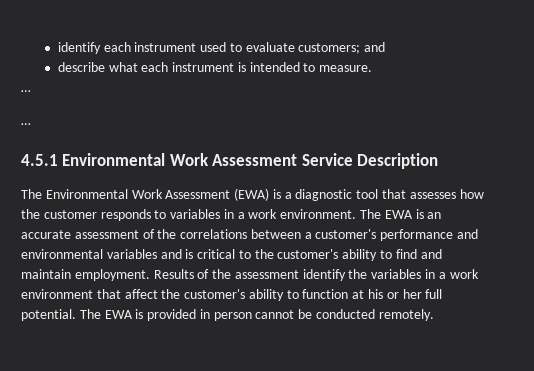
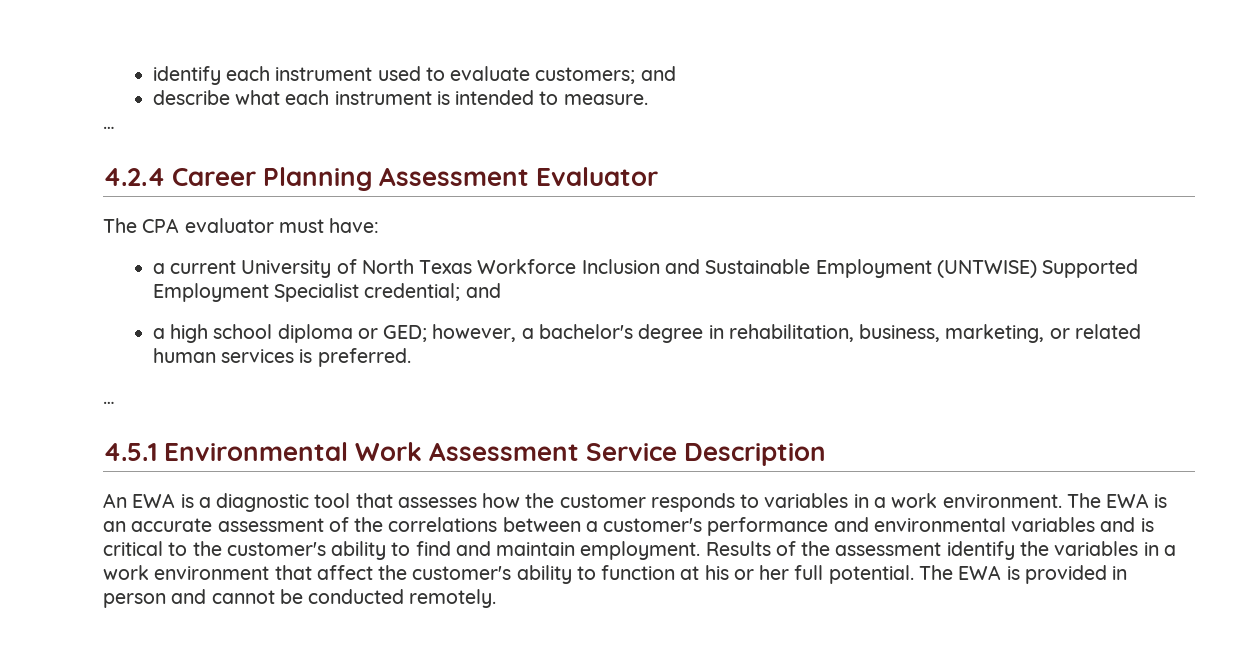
+ 4.2.4 Career Planning Assessment Evaluator
+ The CPA evaluator must have:
+ a current University of North Texas Workforce Inclusion and Sustainable Employment (UNTWISE) Supported Employment Specialist credential; and
+ a high school diploma or GED; however, a bachelor's degree in rehabilitation, business, marketing, or related human services is preferred.
- The Environmental Work Assessment (EWA) is a diagnostic tool that assesses how the customer responds to variables in a work environment.
+ An EWA is a diagnostic tool that assesses how the customer responds to variables in a work environment.
- The EWA is provided in person cannot be conducted remotely.
+ The EWA is provided in person and cannot be conducted remotely.

